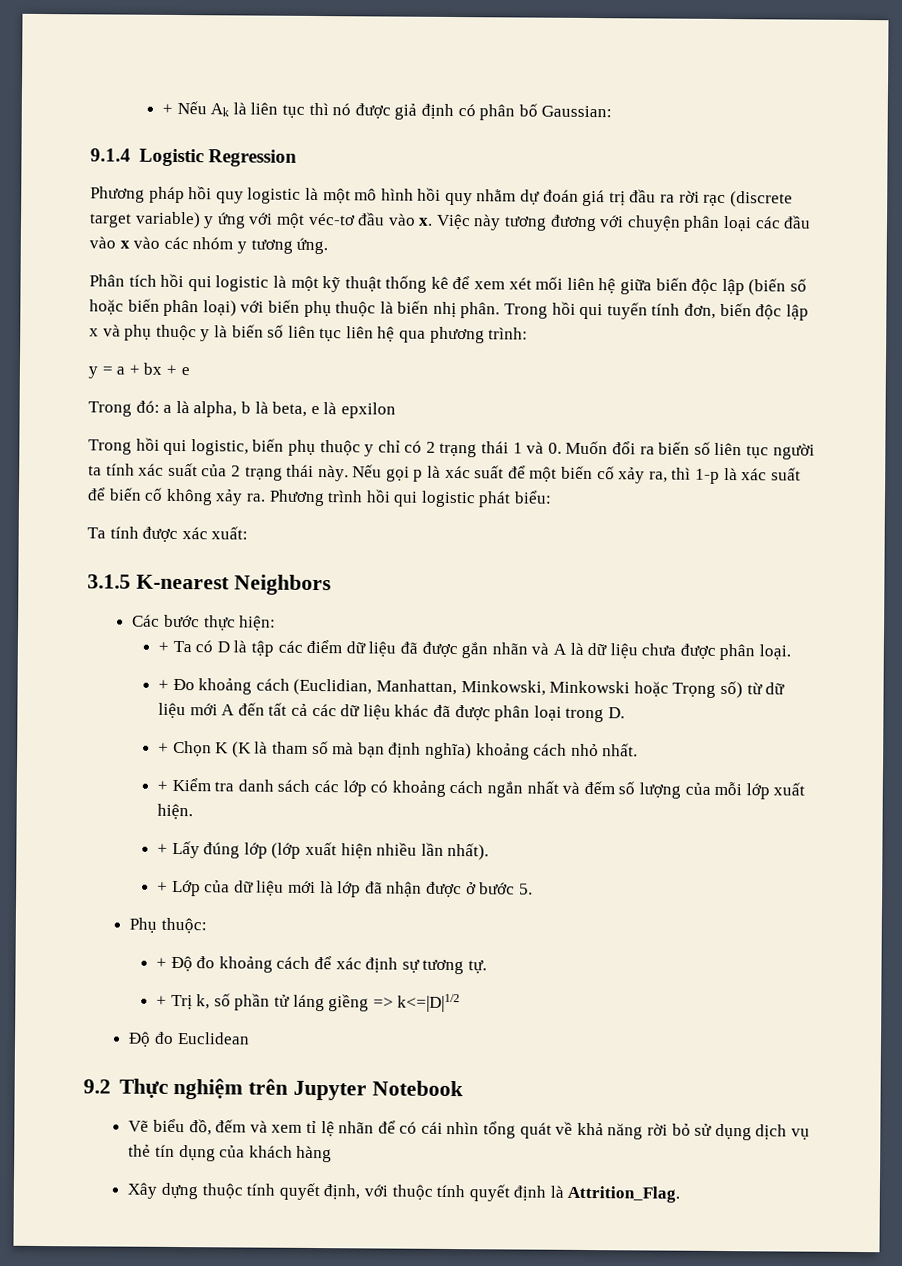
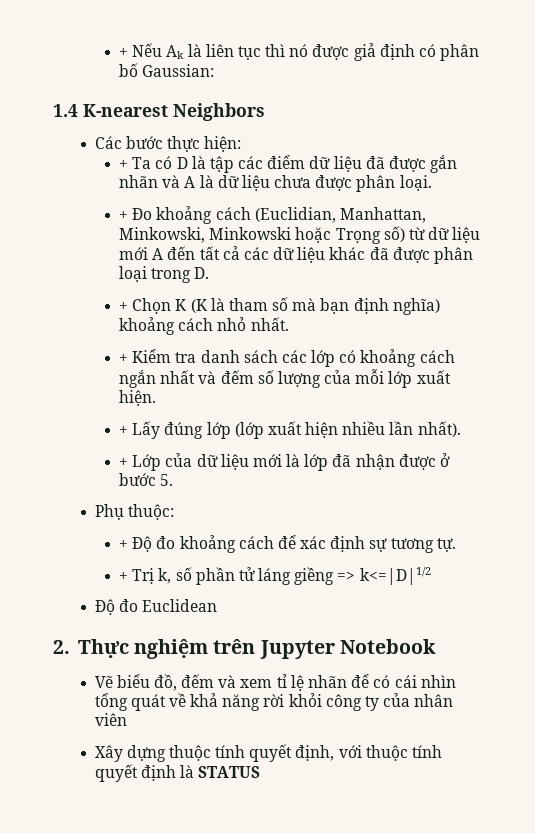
- 9.1.4 Logistic Regression
- Phương pháp hồi quy logistic là một mô hình hồi quy nhằm dự đoán giá trị đầu ra rời rạc (discrete target variable) y ứng với một véc-tơ đầu vào x. Việc này tương đương với chuyện phân loại các đầu vào x vào các nhóm y tương ứng.
- Phân tích hồi qui logistic là một kỹ thuật thống kê để xem xét mối liên hệ giữa biến độc lập (biến số hoặc biến phân loại) với biến phụ thuộc là biến nhị phân. Trong hồi qui tuyến tính đơn, biến độc lập x và phụ thuộc y là biến số liên tục liên hệ qua phương trình:
- y = a + bx + e
- Trong đó: a là alpha, b là beta, e là epxilon
- Trong hồi qui logistic, biến phụ thuộc y chỉ có 2 trạng thái 1 và 0. Muốn đổi ra biến số liên tục người ta tính xác suất của 2 trạng thái này. Nếu gọi p là xác suất để một biến cố xảy ra, thì 1-p là xác suất để biến cố không xảy ra. Phương trình hồi qui logistic phát biểu:
- Ta tính được xác xuất:
- 3.1.5 K-nearest Neighbors
+ 1.4 K-nearest Neighbors
- 9.2 Thực nghiệm trên Jupyter Notebook
+ 2. Thực nghiệm trên Jupyter Notebook
- Vẽ biểu đồ, đếm và xem tỉ lệ nhãn để có cái nhìn tổng quát về khả năng rời bỏ sử dụng dịch vụ thẻ tín dụng của khách hàng
+ Vẽ biểu đồ, đếm và xem tỉ lệ nhãn để có cái nhìn tổng quát về khả năng rời khỏi công ty của nhân viên
- Xây dựng thuộc tính quyết định, với thuộc tính quyết định là Attrition_Flag.
+ Xây dựng thuộc tính quyết định, với thuộc tính quyết định là STATUS

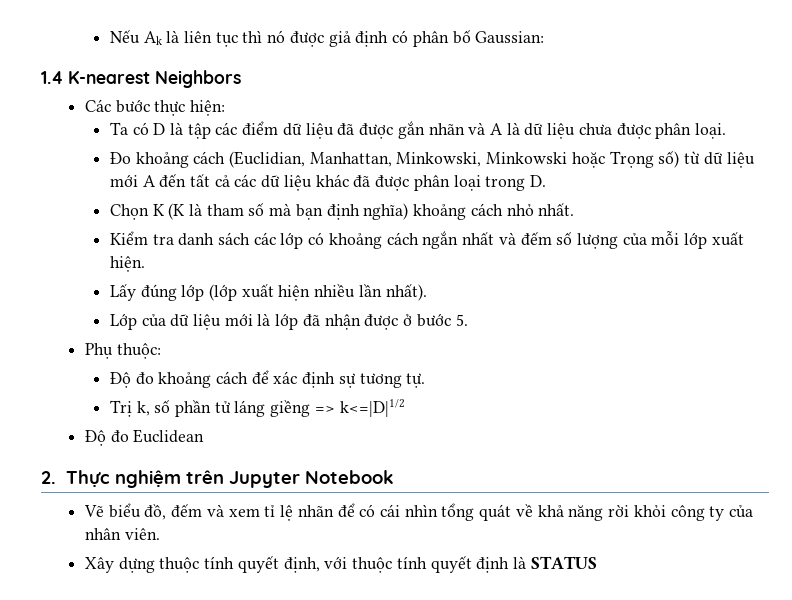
- + Nếu Ak là liên tục thì nó được giả định có phân bố Gaussian:
+ Nếu Ak là liên tục thì nó được giả định có phân bố Gaussian:
- + Ta có D là tập các điểm dữ liệu đã được gắn nhãn và A là dữ liệu chưa được phân loại.
+ Ta có D là tập các điểm dữ liệu đã được gắn nhãn và A là dữ liệu chưa được phân loại.
- + Đo khoảng cách (Euclidian, Manhattan, Minkowski, Minkowski hoặc Trọng số) từ dữ liệu mới A đến tất cả các dữ liệu khác đã được phân loại trong D.
+ Đo khoảng cách (Euclidian, Manhattan, Minkowski, Minkowski hoặc Trọng số) từ dữ liệu mới A đến tất cả các dữ liệu khác đã được phân loại trong D.
- + Chọn K (K là tham số mà bạn định nghĩa) khoảng cách nhỏ nhất.
+ Chọn K (K là tham số mà bạn định nghĩa) khoảng cách nhỏ nhất.
- + Kiểm tra danh sách các lớp có khoảng cách ngắn nhất và đếm số lượng của mỗi lớp xuất hiện.
+ Kiểm tra danh sách các lớp có khoảng cách ngắn nhất và đếm số lượng của mỗi lớp xuất hiện.
- + Lấy đúng lớp (lớp xuất hiện nhiều lần nhất).
+ Lấy đúng lớp (lớp xuất hiện nhiều lần nhất).
- + Lớp của dữ liệu mới là lớp đã nhận được ở bước 5.
+ Lớp của dữ liệu mới là lớp đã nhận được ở bước 5.
- + Độ đo khoảng cách để xác định sự tương tự.
+ Độ đo khoảng cách để xác định sự tương tự.
- + Trị k, số phần tử láng giềng => k<=|D|1/2
+ Trị k, số phần tử láng giềng => k<=|D|1/2
- Vẽ biểu đồ, đếm và xem tỉ lệ nhãn để có cái nhìn tổng quát về khả năng rời khỏi công ty của nhân viên
+ Vẽ biểu đồ, đếm và xem tỉ lệ nhãn để có cái nhìn tổng quát về khả năng rời khỏi công ty của nhân viên.

